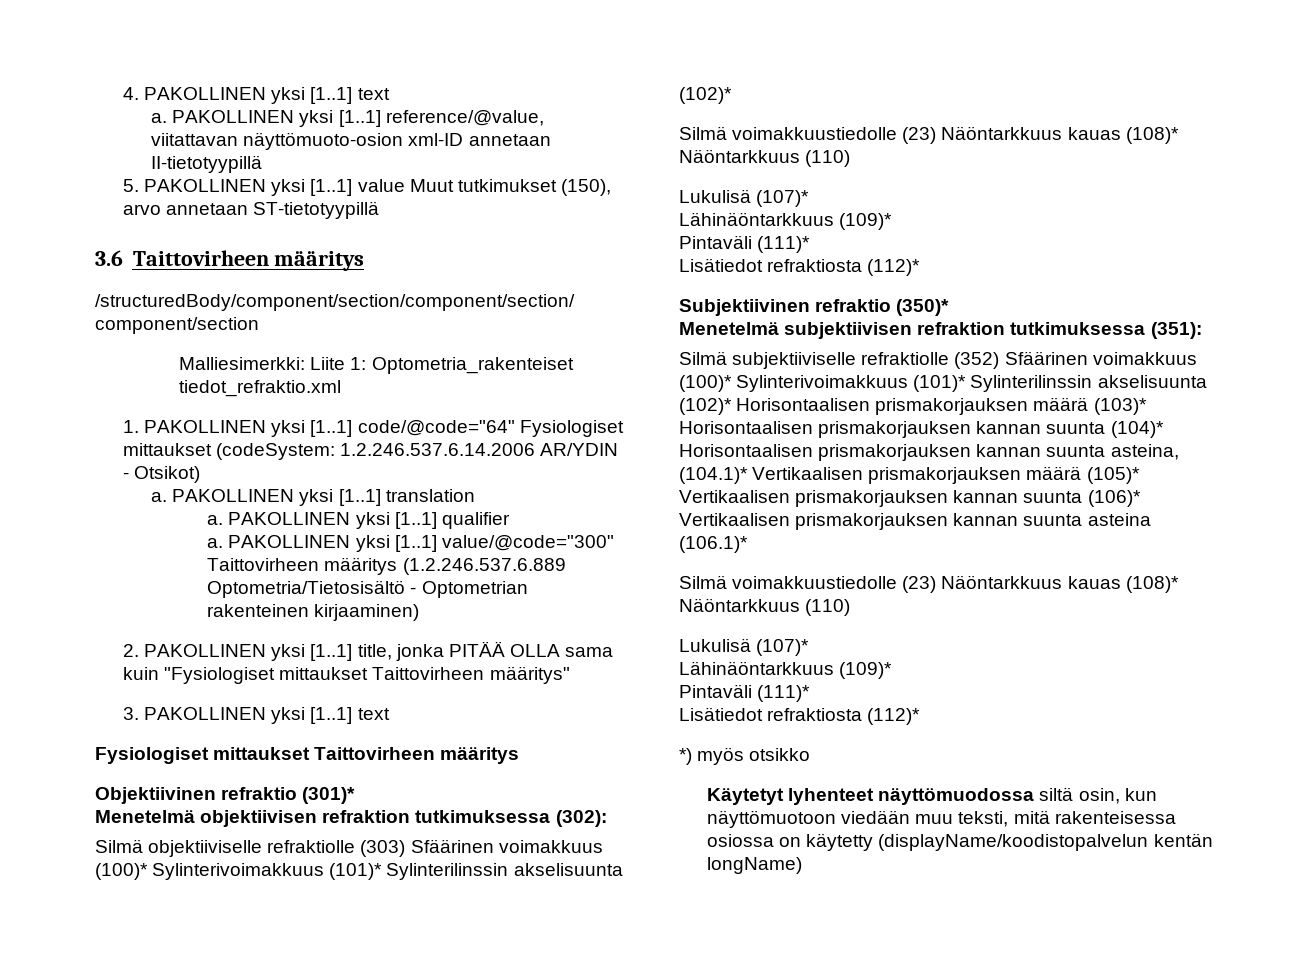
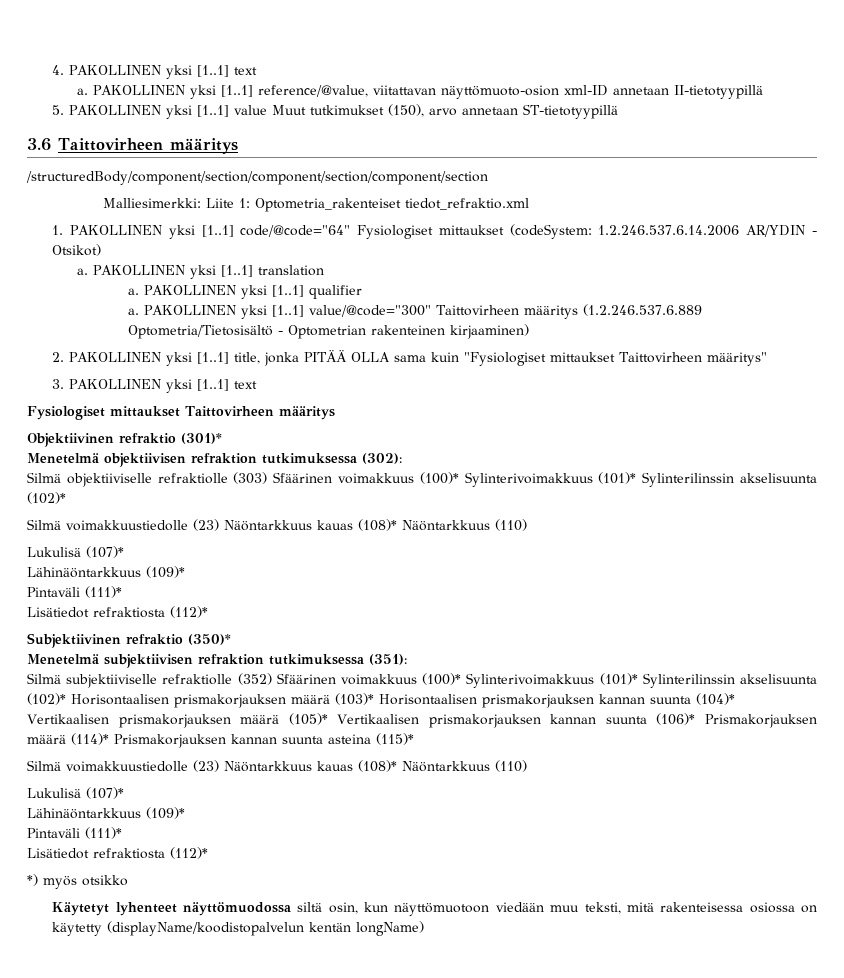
- Silmä subjektiiviselle refraktiolle (352) Sfäärinen voimakkuus (100)* Sylinterivoimakkuus (101)* Sylinterilinssin akselisuunta (102)* Horisontaalisen prismakorjauksen määrä (103)* Horisontaalisen prismakorjauksen kannan suunta (104)* Horisontaalisen prismakorjauksen kannan suunta asteina, (104.1)* Vertikaalisen prismakorjauksen määrä (105)* Vertikaalisen prismakorjauksen kannan suunta (106)* Vertikaalisen prismakorjauksen kannan suunta asteina (106.1)*
+ Silmä subjektiiviselle refraktiolle (352) Sfäärinen voimakkuus (100)* Sylinterivoimakkuus (101)* Sylinterilinssin akselisuunta (102)* Horisontaalisen prismakorjauksen määrä (103)* Horisontaalisen prismakorjauksen kannan suunta (104)* Vertikaalisen prismakorjauksen määrä (105)* Vertikaalisen prismakorjauksen kannan suunta (106)* Prismakorjauksen määrä (114)* Prismakorjauksen kannan suunta asteina (115)*

